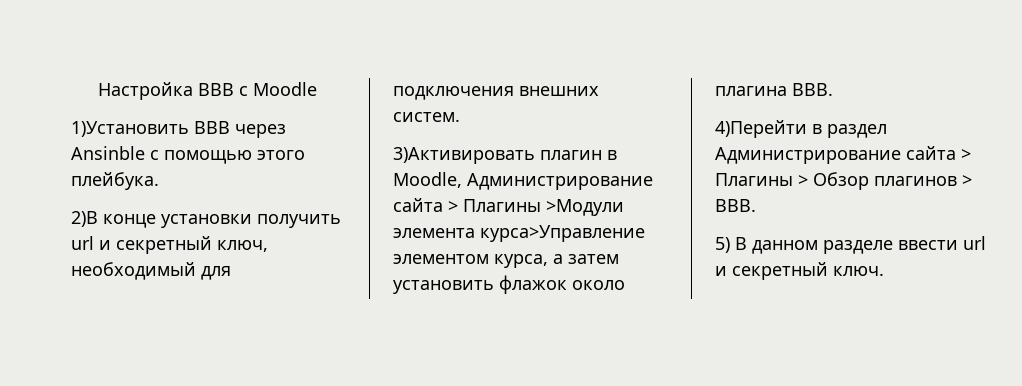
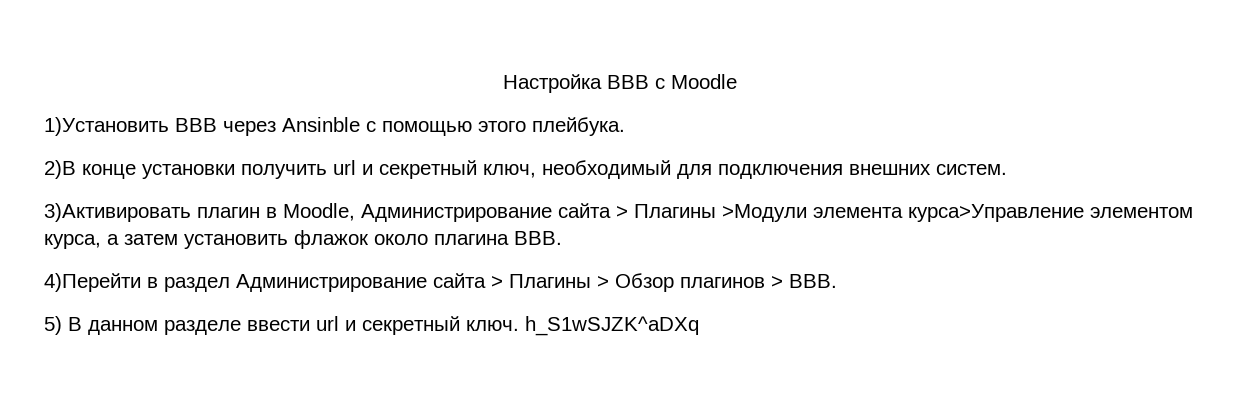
- 5) В данном разделе ввести url и секретный ключ.
+ 5) В данном разделе ввести url и секретный ключ. h_S1wSJZK^aDXq

